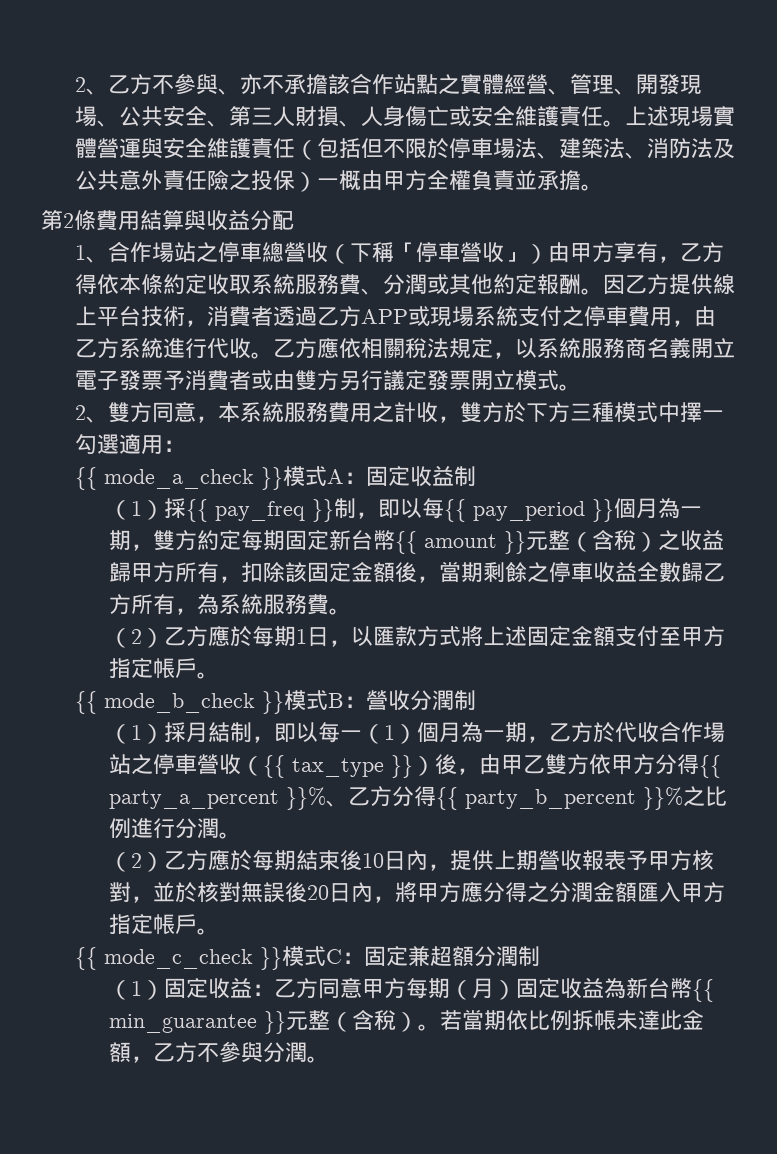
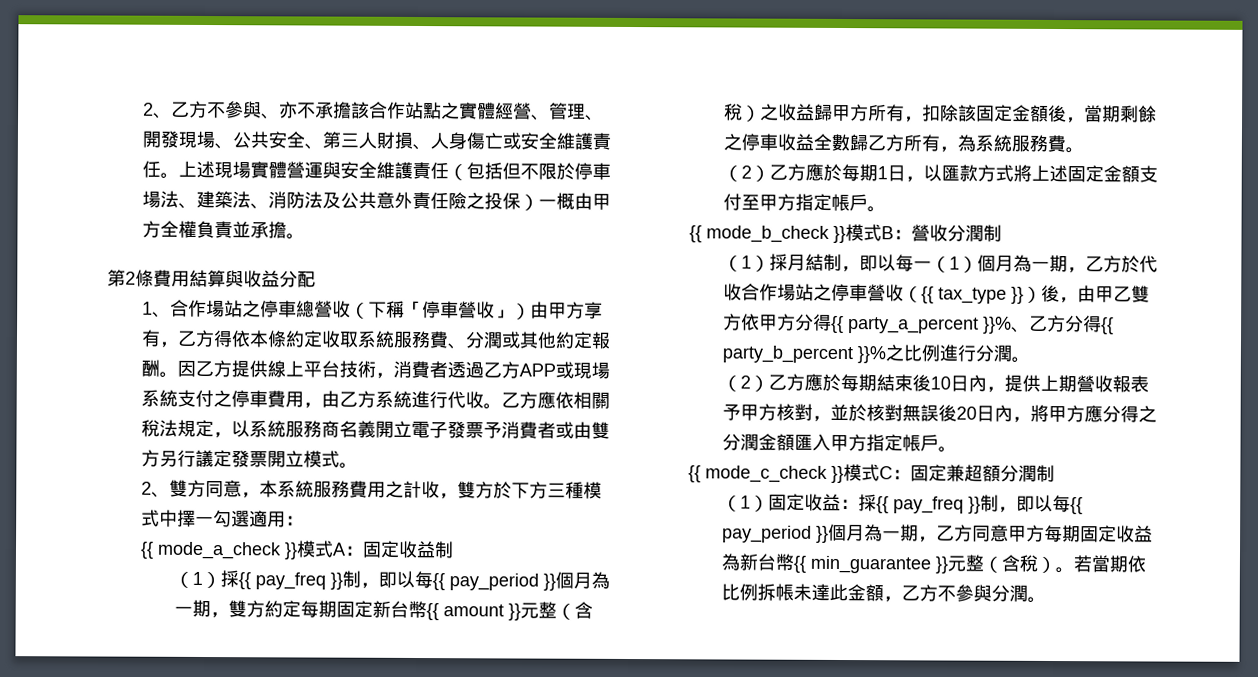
- （1）固定收益：乙方同意甲方每期（月）固定收益為新台幣{{ min_guarantee }}元整（含稅）。
+ （1）固定收益：採{{ pay_freq }}制，即以每{{ pay_period }}個月為一期，乙方同意甲方每期固定收益為新台幣{{ min_guarantee }}元整（含稅）。

